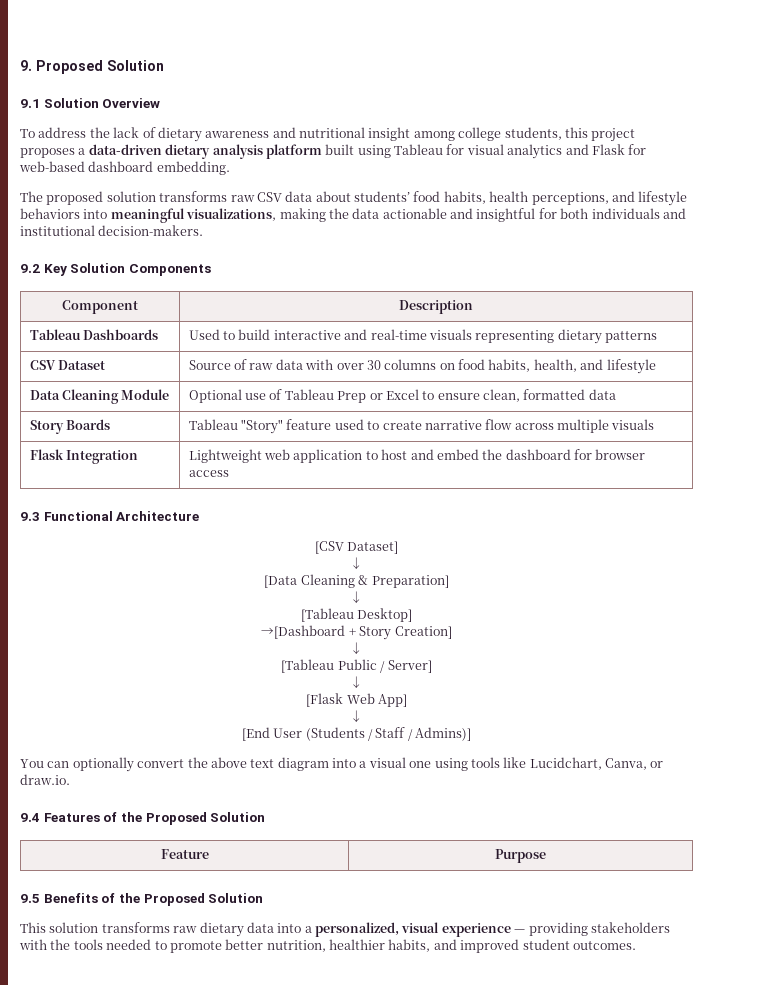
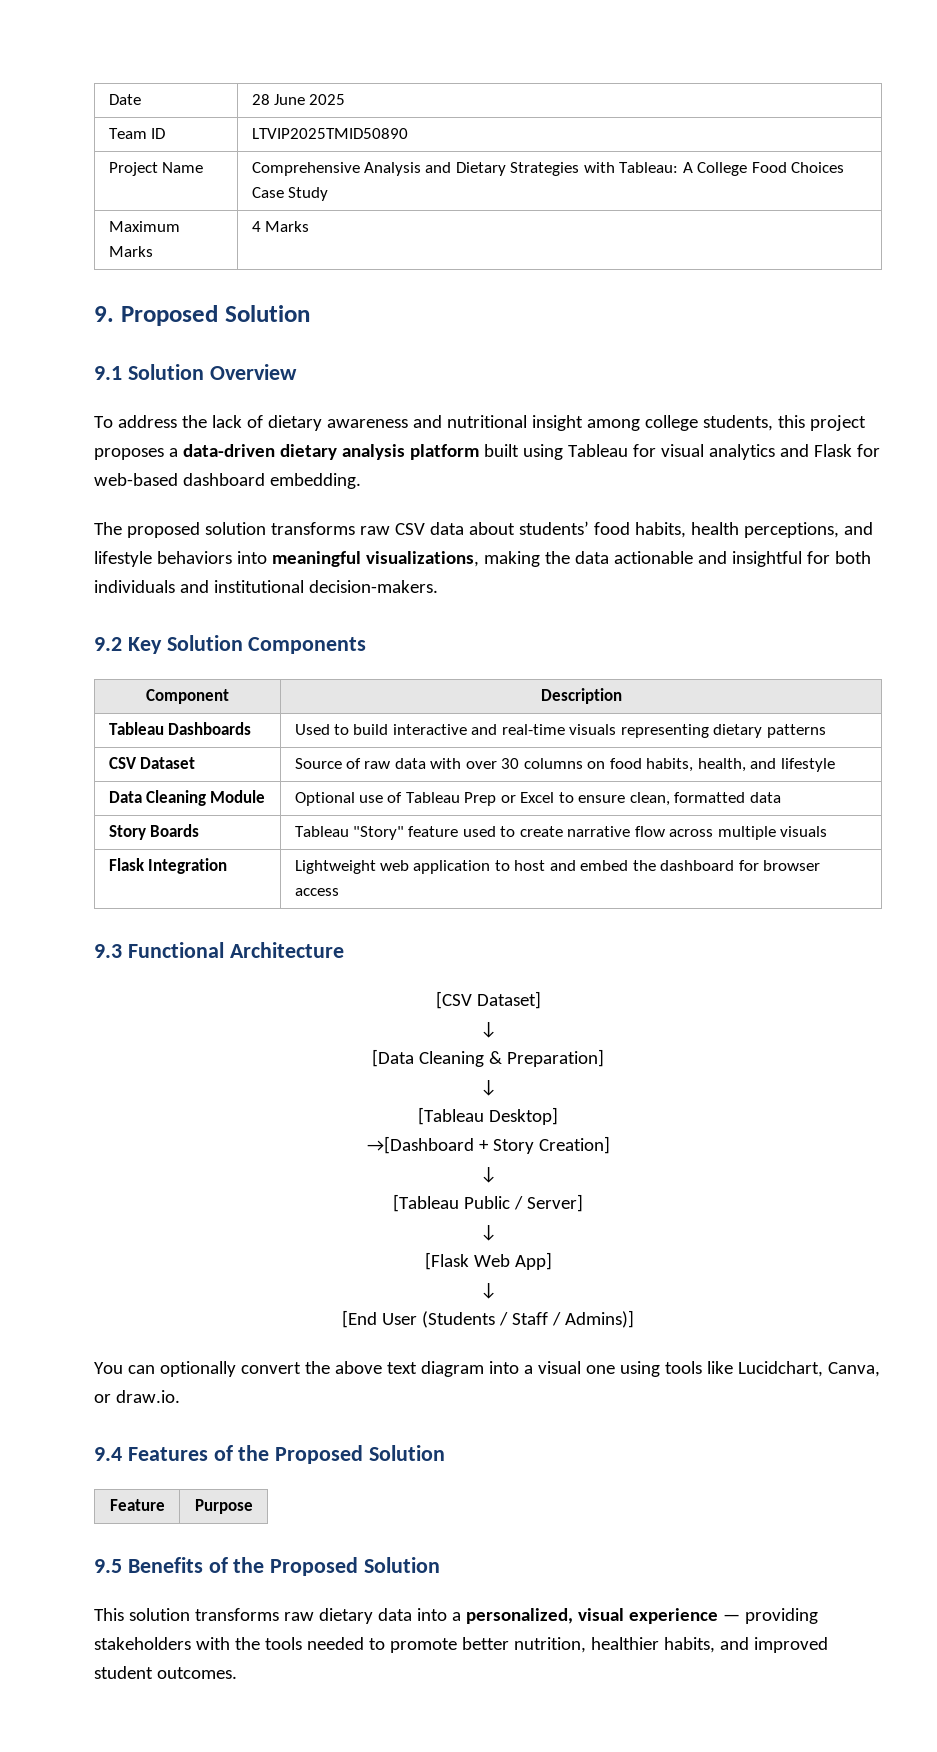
+ Date | 28 June 2025
+ Team ID | LTVIP2025TMID50890
+ Project Name | Comprehensive Analysis and Dietary Strategies with Tableau: A College Food Choices Case Study
+ Maximum Marks | 4 Marks

